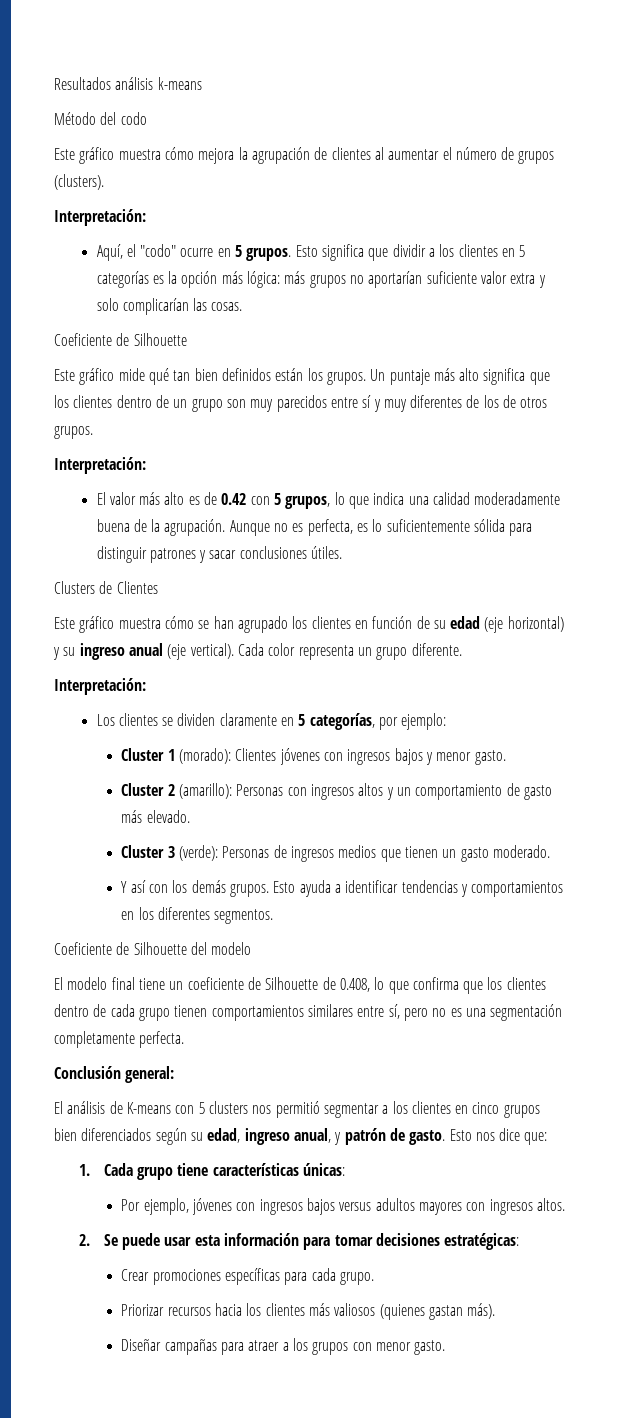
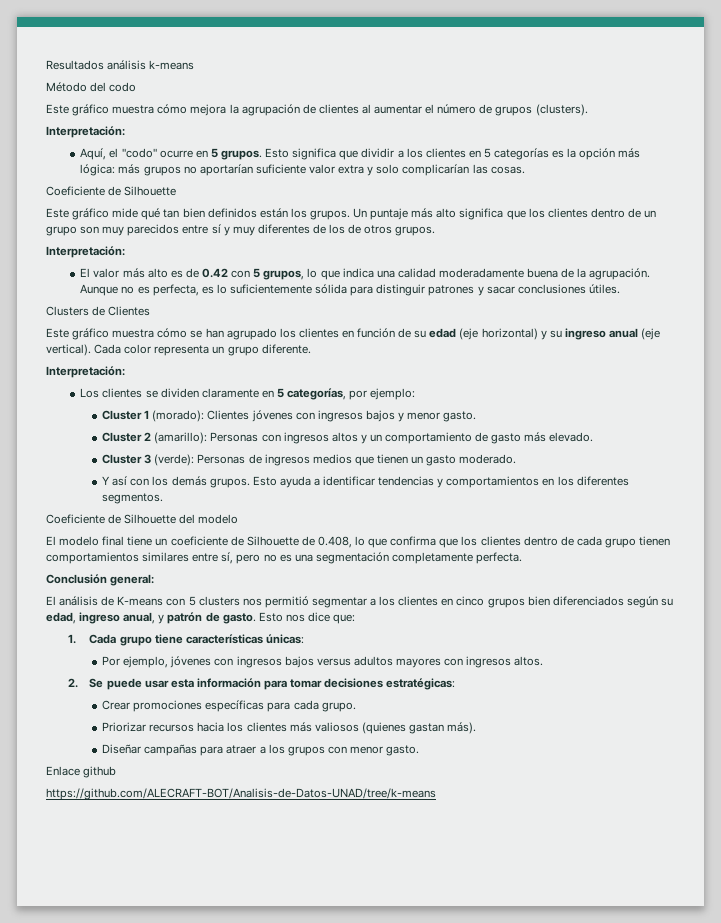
+ Enlace github
+ https://github.com/ALECRAFT-BOT/Analisis-de-Datos-UNAD/tree/k-means

